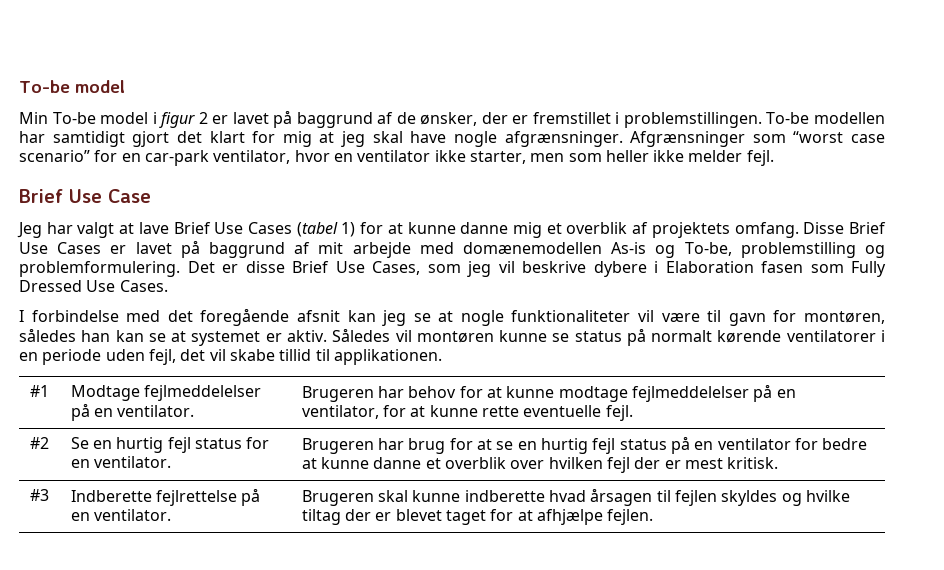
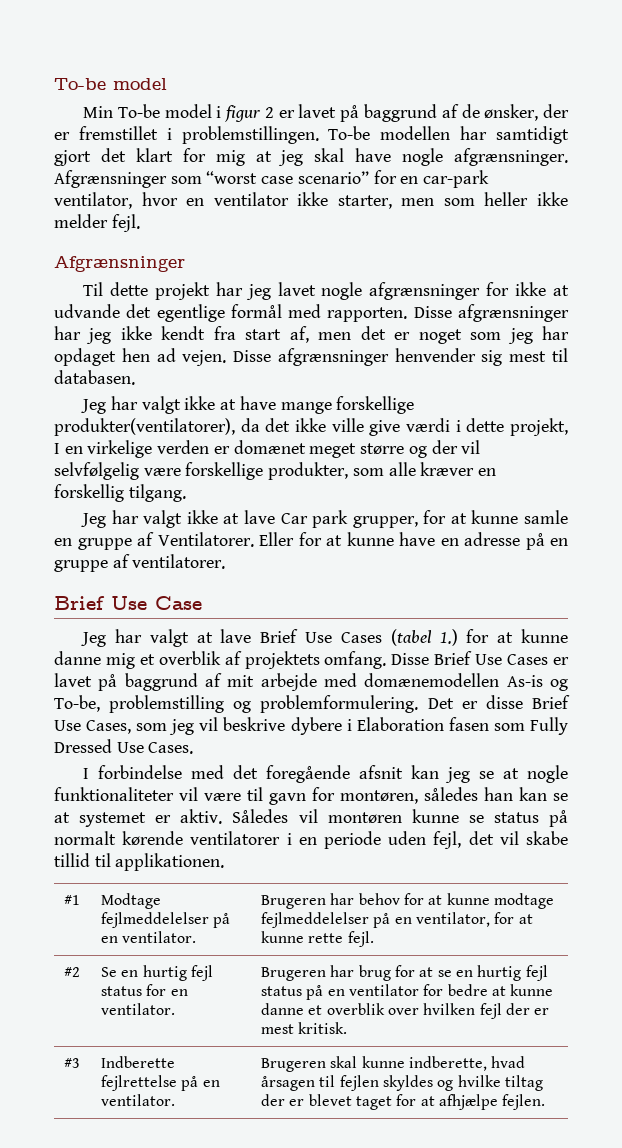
  Afgrænsninger som “worst case scenario” for en car-park ventilator, hvor en ventilator ikke starter, men som heller ikke melder fejl.
+ Afgrænsninger
+ Til dette projekt har jeg lavet nogle afgrænsninger for ikke at udvande det egentlige formål med rapporten. Disse afgrænsninger har jeg ikke kendt fra start af, men det er noget som jeg har opdaget hen ad vejen. Disse afgrænsninger henvender sig mest til databasen.
+ Jeg har valgt ikke at have mange forskellige produkter(ventilatorer), da det ikke ville give værdi i dette projekt, I en virkelige verden er domænet meget større og der vil selvfølgelig være forskellige produkter, som alle kræver en forskellig tilgang.
+ Jeg har valgt ikke at lave Car park grupper, for at kunne samle en gruppe af Ventilatorer. Eller for at kunne have en adresse på en gruppe af ventilatorer.
- Jeg har valgt at lave Brief Use Cases (tabel 1) for at kunne danne mig et overblik af projektets omfang.
+ Jeg har valgt at lave Brief Use Cases (tabel 1.) for at kunne danne mig et overblik af projektets omfang.
- #1 | Modtage fejlmeddelelser på en ventilator. | Brugeren har behov for at kunne modtage fejlmeddelelser på en ventilator, for at kunne rette eventuelle fejl.
+ #1 | Modtage fejlmeddelelser på en ventilator. | Brugeren har behov for at kunne modtage fejlmeddelelser på en ventilator, for at kunne rette fejl.
- #3 | Indberette fejlrettelse på en ventilator. | Brugeren skal kunne indberette hvad årsagen til fejlen skyldes og hvilke tiltag der er blevet taget for at afhjælpe fejlen.
+ #3 | Indberette fejlrettelse på en ventilator. | Brugeren skal kunne indberette, hvad årsagen til fejlen skyldes og hvilke tiltag der er blevet taget for at afhjælpe fejlen.

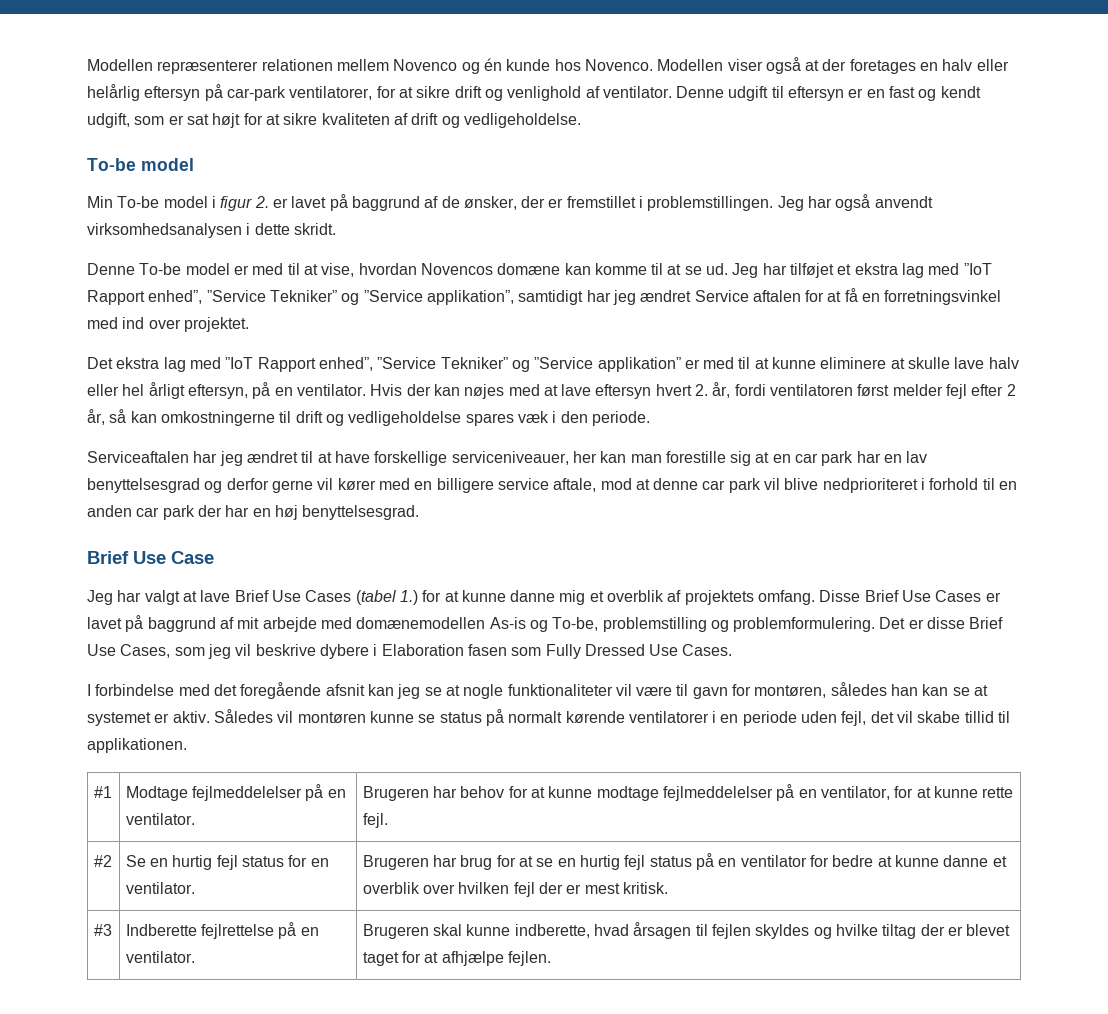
+ Modellen repræsenterer relationen mellem Novenco og én kunde hos Novenco. Modellen viser også at der foretages en halv eller helårlig eftersyn på car-park ventilatorer, for at sikre drift og venlighold af ventilator. Denne udgift til eftersyn er en fast og kendt udgift, som er sat højt for at sikre kvaliteten af drift og vedligeholdelse.
- Min To-be model i figur 2 er lavet på baggrund af de ønsker, der er fremstillet i problemstillingen.
+ Min To-be model i figur 2. er lavet på baggrund af de ønsker, der er fremstillet i problemstillingen.
- To-be modellen har samtidigt gjort det klart for mig at jeg skal have nogle afgrænsninger. Afgrænsninger som “worst case scenario” for en car-park ventilator, hvor en ventilator ikke starter, men som heller ikke melder fejl.
- Afgrænsninger
- Til dette projekt har jeg lavet nogle afgrænsninger for ikke at udvande det egentlige formål med rapporten. Disse afgrænsninger har jeg ikke kendt fra start af, men det er noget som jeg har opdaget hen ad vejen. Disse afgrænsninger henvender sig mest til databasen.
- Jeg har valgt ikke at have mange forskellige produkter(ventilatorer), da det ikke ville give værdi i dette projekt, I en virkelige verden er domænet meget større og der vil selvfølgelig være forskellige produkter, som alle kræver en forskellig tilgang.
- Jeg har valgt ikke at lave Car park grupper, for at kunne samle en gruppe af Ventilatorer. Eller for at kunne have en adresse på en gruppe af ventilatorer.
+ Jeg har også anvendt virksomhedsanalysen i dette skridt.
+ Denne To-be model er med til at vise, hvordan Novencos domæne kan komme til at se ud. Jeg har tilføjet et ekstra lag med ”IoT Rapport enhed”, ”Service Tekniker” og ”Service applikation”, samtidigt har jeg ændret Service aftalen for at få en forretningsvinkel med ind over projektet.
+ Det ekstra lag med ”IoT Rapport enhed”, ”Service Tekniker” og ”Service applikation” er med til at kunne eliminere at skulle lave halv eller hel årligt eftersyn, på en ventilator. Hvis der kan nøjes med at lave eftersyn hvert 2. år, fordi ventilatoren først melder fejl efter 2 år, så kan omkostningerne til drift og vedligeholdelse spares væk i den periode.
+ Serviceaftalen har jeg ændret til at have forskellige serviceniveauer, her kan man forestille sig at en car park har en lav benyttelsesgrad og derfor gerne vil kører med en billigere service aftale, mod at denne car park vil blive nedprioriteret i forhold til en anden car park der har en høj benyttelsesgrad.

